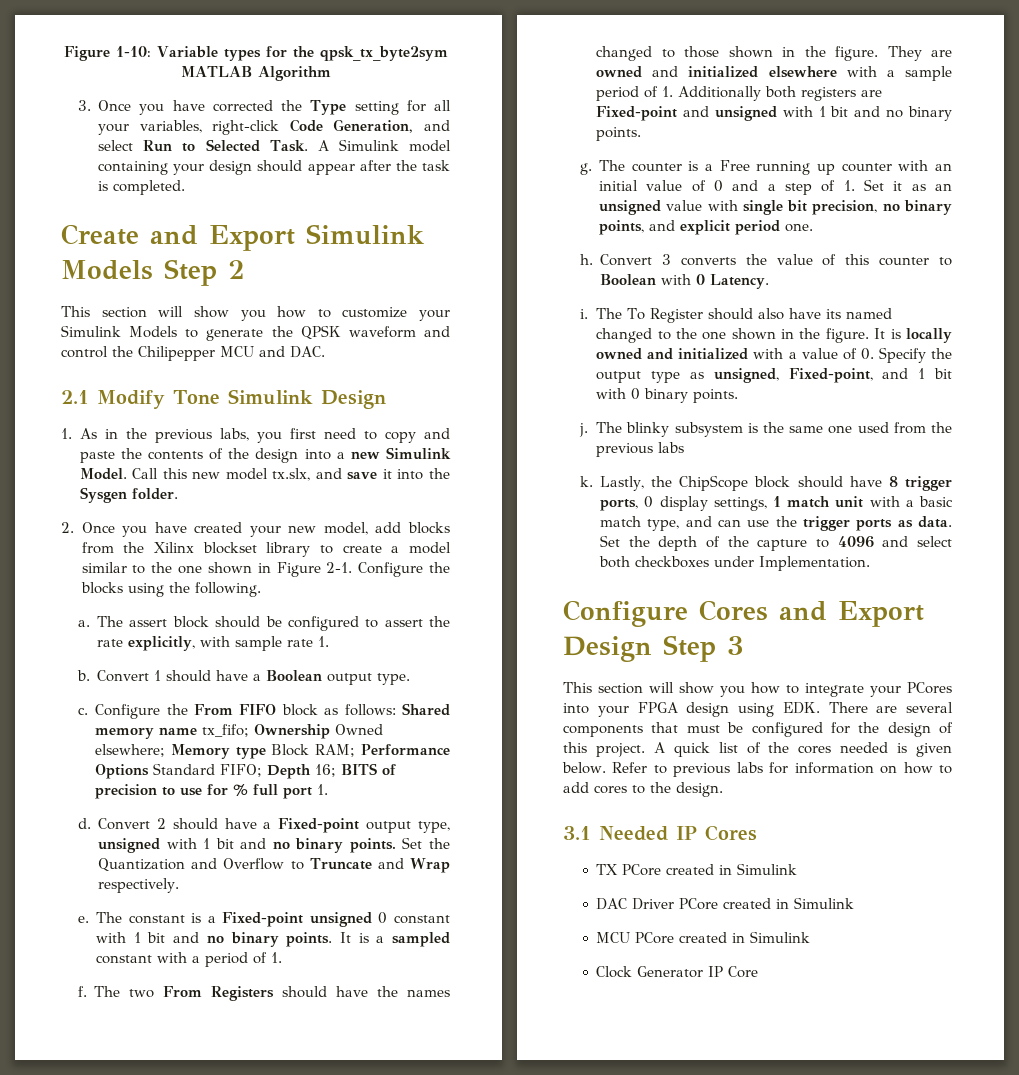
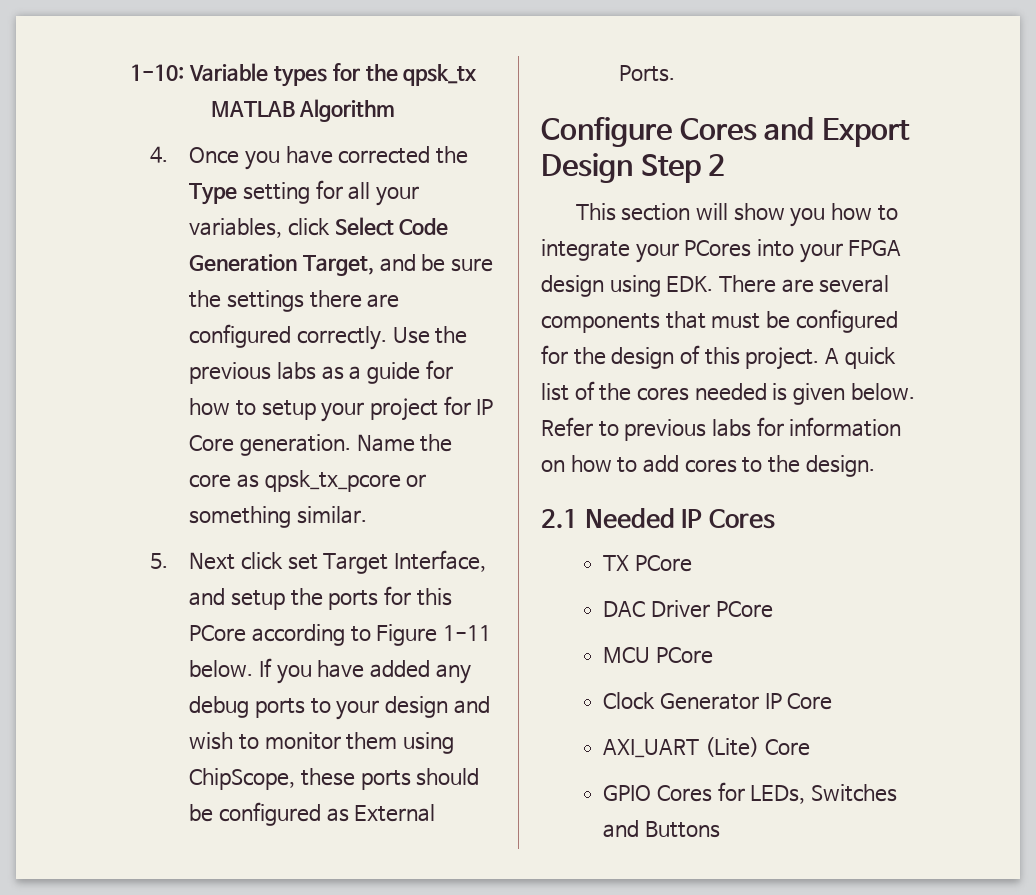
- Figure 1-10: Variable types for the qpsk_tx_byte2sym MATLAB Algorithm
+ 1-10: Variable types for the qpsk_tx MATLAB Algorithm
- 3. Once you have corrected the Type setting for all your variables, right-click Code Generation, and select Run to Selected Task. A Simulink model containing your design should appear after the task is completed.
- Create and Export Simulink Models Step 2
- This section will show you how to customize your Simulink Models to generate the QPSK waveform and control the Chilipepper MCU and DAC.
- 2.1 Modify Tone Simulink Design
- 1. As in the previous labs, you first need to copy and paste the contents of the design into a new Simulink Model. Call this new model tx.slx, and save it into the Sysgen folder.
- 2. Once you have created your new model, add blocks from the Xilinx blockset library to create a model similar to the one shown in Figure 2-1. Configure the blocks using the following.
- a. The assert block should be configured to assert the rate explicitly, with sample rate 1.
- b. Convert 1 should have a Boolean output type.
- c. Configure the From FIFO block as follows: Shared memory name tx_fifo; Ownership Owned elsewhere; Memory type Block RAM; Performance Options Standard FIFO; Depth 16; BITS of precision to use for % full port 1.
- d. Convert 2 should have a Fixed-point output type, unsigned with 1 bit and no binary points. Set the Quantization and Overflow to Truncate and Wrap respectively.
- e. The constant is a Fixed-point unsigned 0 constant with 1 bit and no binary points. It is a sampled constant with a period of 1.
- f. The two From Registers should have the names changed to those shown in the figure. They are owned and initialized elsewhere with a sample period of 1. Additionally both registers are Fixed-point and unsigned with 1 bit and no binary points.
- g. The counter is a Free running up counter with an initial value of 0 and a step of 1. Set it as an unsigned value with single bit precision, no binary points, and explicit period one.
- h. Convert 3 converts the value of this counter to Boolean with 0 Latency.
- i. The To Register should also have its named changed to the one shown in the figure. It is locally owned and initialized with a value of 0. Specify the output type as unsigned, Fixed-point, and 1 bit with 0 binary points.
- j. The blinky subsystem is the same one used from the previous labs
- k. Lastly, the ChipScope block should have 8 trigger ports, 0 display settings, 1 match unit with a basic match type, and can use the trigger ports as data. Set the depth of the capture to 4096 and select both checkboxes under Implementation.
+ 4. Once you have corrected the Type setting for all your variables, click Select Code Generation Target, and be sure the settings there are configured correctly. Use the previous labs as a guide for how to setup your project for IP Core generation. Name the core as qpsk_tx_pcore or something similar.
+ 5. Next click set Target Interface, and setup the ports for this PCore according to Figure 1-11 below. If you have added any debug ports to your design and wish to monitor them using ChipScope, these ports should be configured as External Ports.
- Configure Cores and Export Design Step 3
+ Configure Cores and Export Design Step 2
- 3.1 Needed IP Cores
+ 2.1 Needed IP Cores
- TX PCore created in Simulink
+ TX PCore
- DAC Driver PCore created in Simulink
+ DAC Driver PCore
- MCU PCore created in Simulink
+ MCU PCore
+ AXI_UART (Lite) Core
+ GPIO Cores for LEDs, Switches and Buttons

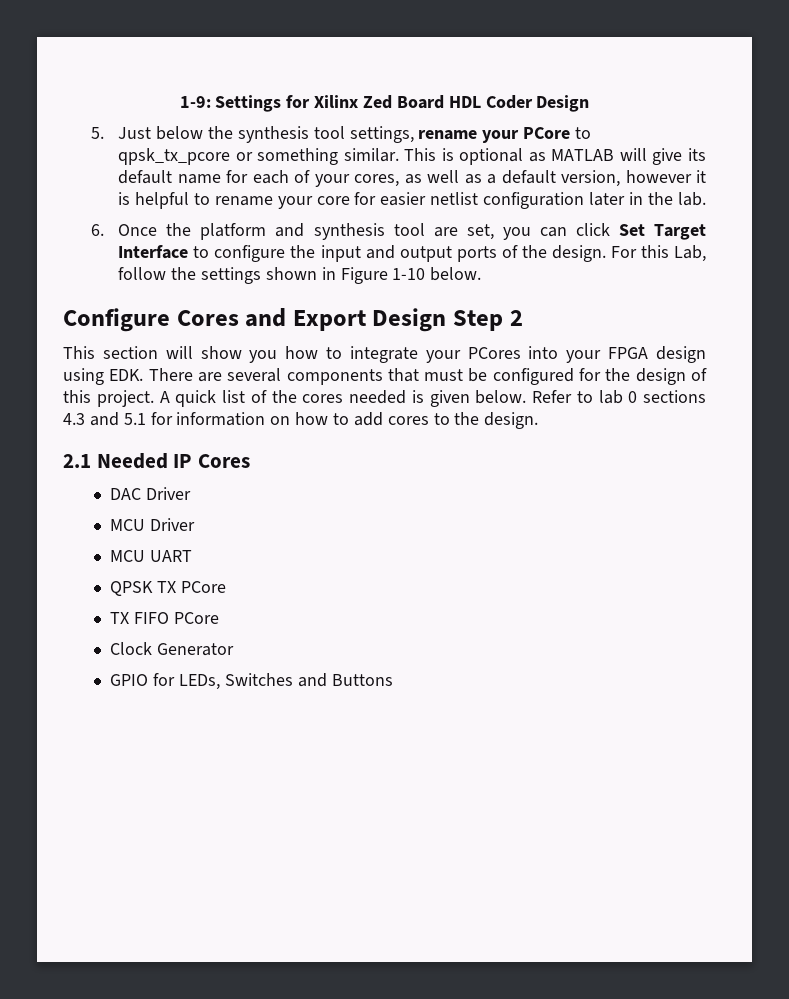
- 1-10: Variable types for the qpsk_tx MATLAB Algorithm
- 4. Once you have corrected the Type setting for all your variables, click Select Code Generation Target, and be sure the settings there are configured correctly. Use the previous labs as a guide for how to setup your project for IP Core generation. Name the core as qpsk_tx_pcore or something similar.
- 5. Next click set Target Interface, and setup the ports for this PCore according to Figure 1-11 below. If you have added any debug ports to your design and wish to monitor them using ChipScope, these ports should be configured as External Ports.
+ 1-9: Settings for Xilinx Zed Board HDL Coder Design
+ 5. Just below the synthesis tool settings, rename your PCore to qpsk_tx_pcore or something similar. This is optional as MATLAB will give its default name for each of your cores, as well as a default version, however it is helpful to rename your core for easier netlist configuration later in the lab.
+ 6. Once the platform and synthesis tool are set, you can click Set Target Interface to configure the input and output ports of the design. For this Lab, follow the settings shown in Figure 1-10 below.
- Refer to previous labs for information on how to add cores to the design.
+ Refer to lab 0 sections 4.3 and 5.1 for information on how to add cores to the design.
- TX PCore
- DAC Driver PCore
- MCU PCore
- Clock Generator IP Core
- AXI_UART (Lite) Core
+ DAC Driver
+ MCU Driver
+ MCU UART
+ QPSK TX PCore
+ TX FIFO PCore
+ Clock Generator
- GPIO Cores for LEDs, Switches and Buttons
+ GPIO for LEDs, Switches and Buttons

